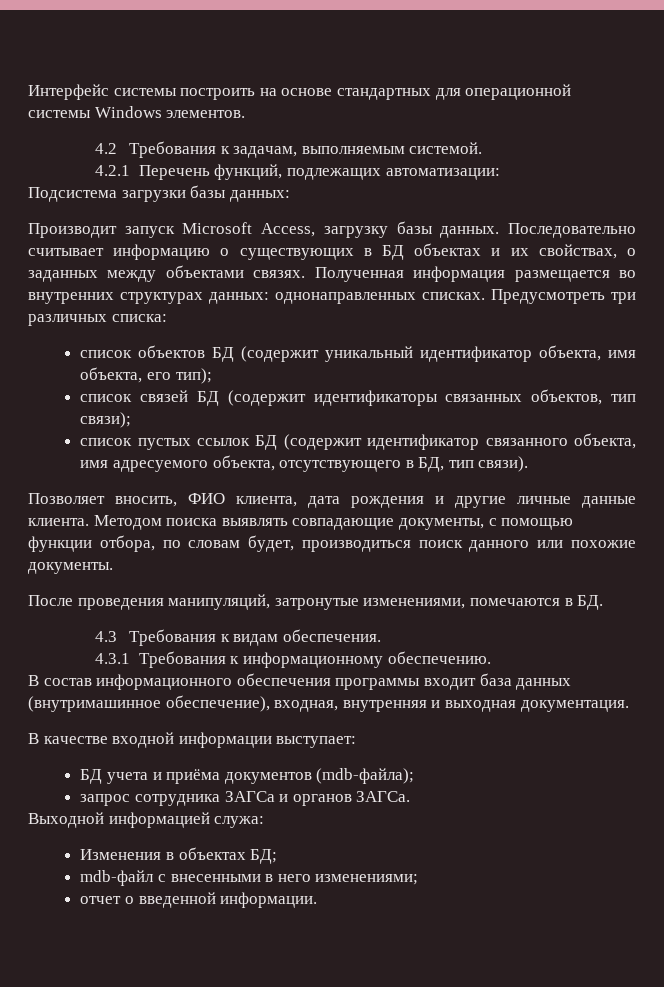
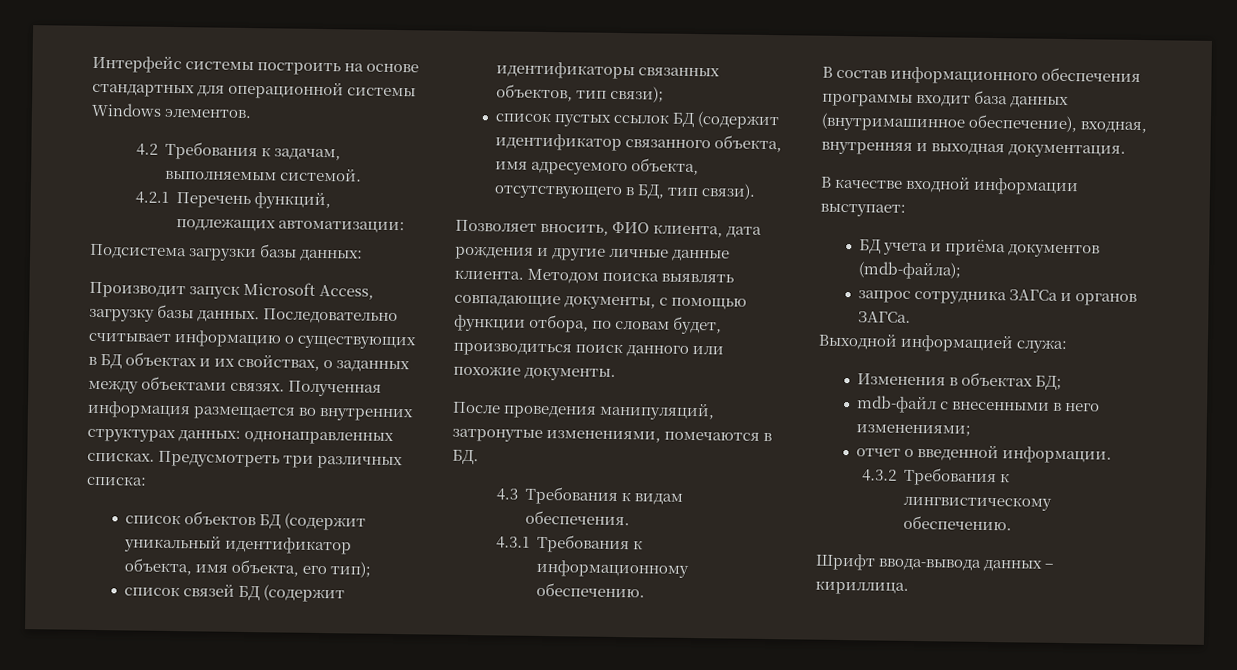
+ 4.3.2 Требования к лингвистическому обеспечению.
+ Шрифт ввода-вывода данных – кириллица.

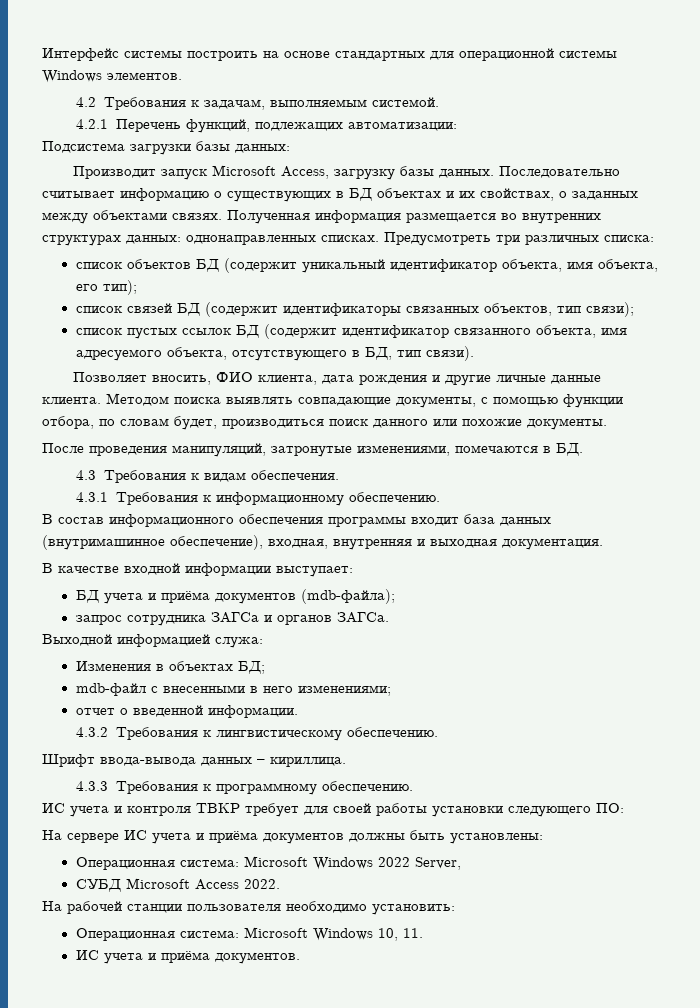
+ 4.3.3 Требования к программному обеспечению.
+ ИС учета и контроля ТВКР требует для своей работы установки следующего ПО:
+ На сервере ИС учета и приёма документов должны быть установлены:
+ Операционная система: Microsoft Windows 2022 Server,
+ СУБД Microsoft Access 2022.
+ На рабочей станции пользователя необходимо установить:
+ Операционная система: Microsoft Windows 10, 11.
+ ИС учета и приёма документов.

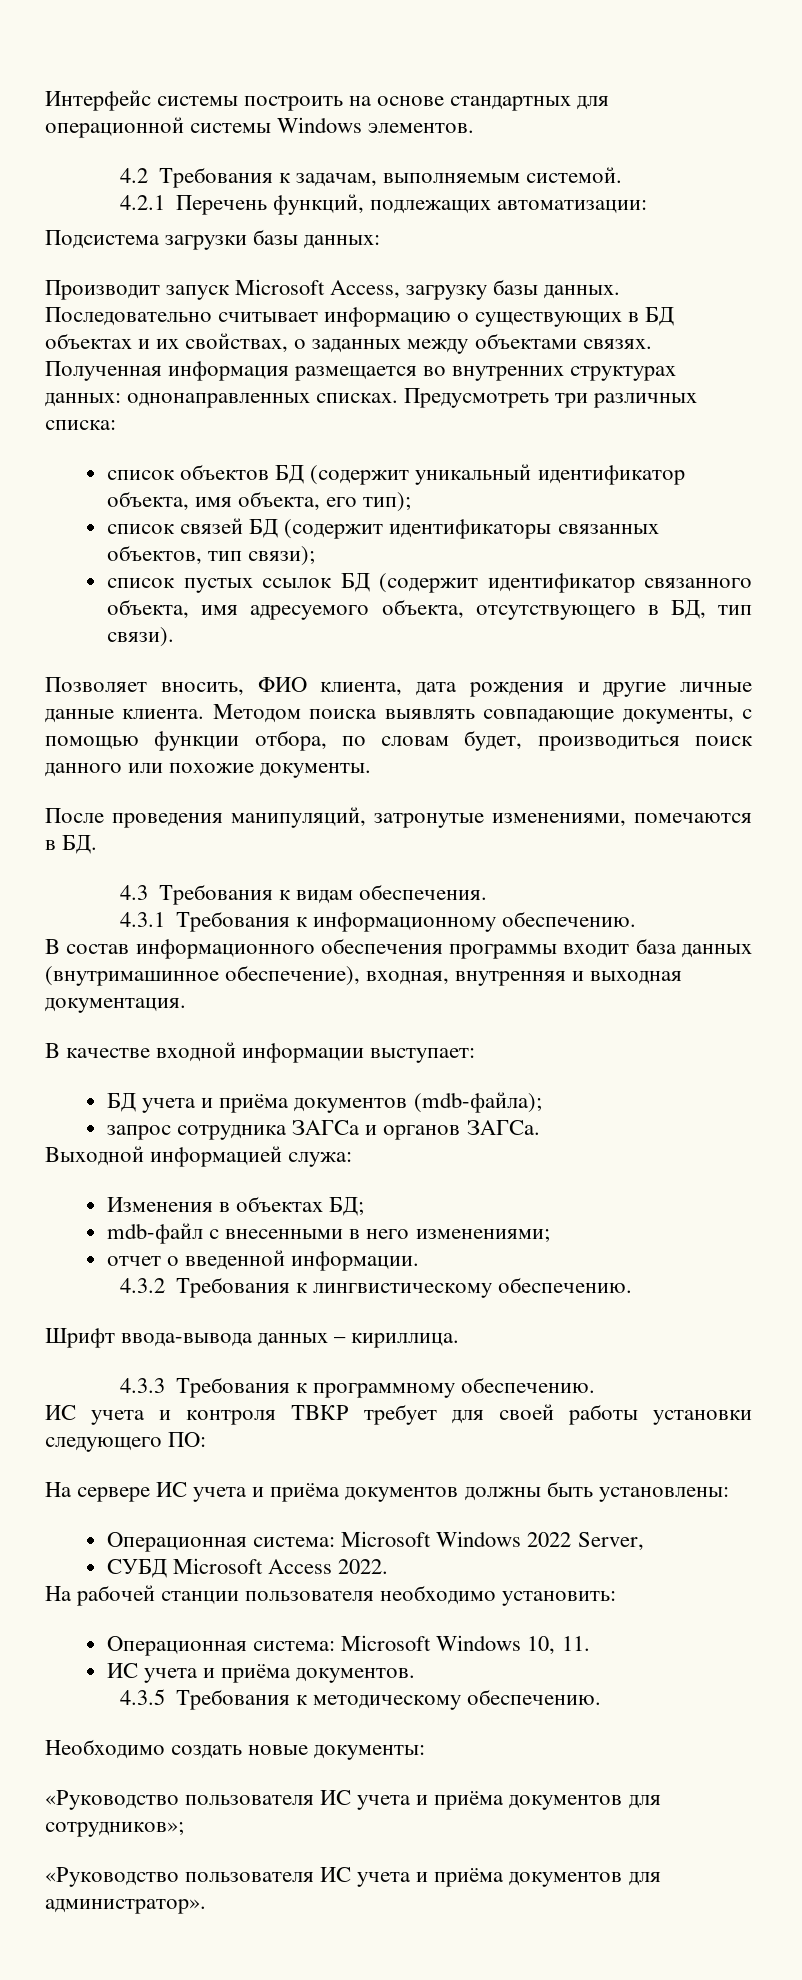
+ 4.3.5 Требования к методическому обеспечению.
+ Необходимо создать новые документы:
+ «Руководство пользователя ИС учета и приёма документов для сотрудников»;
+ «Руководство пользователя ИС учета и приёма документов для администратор».

